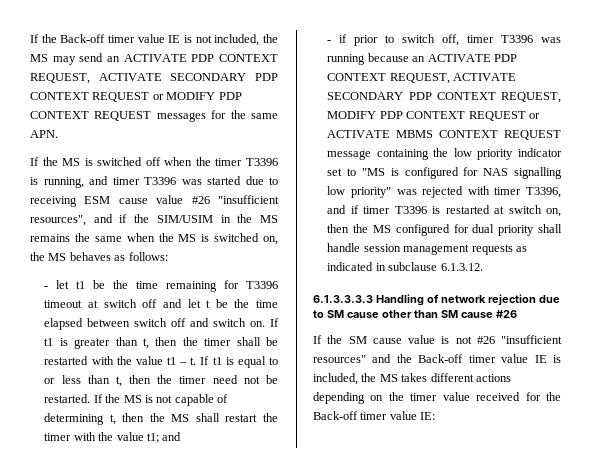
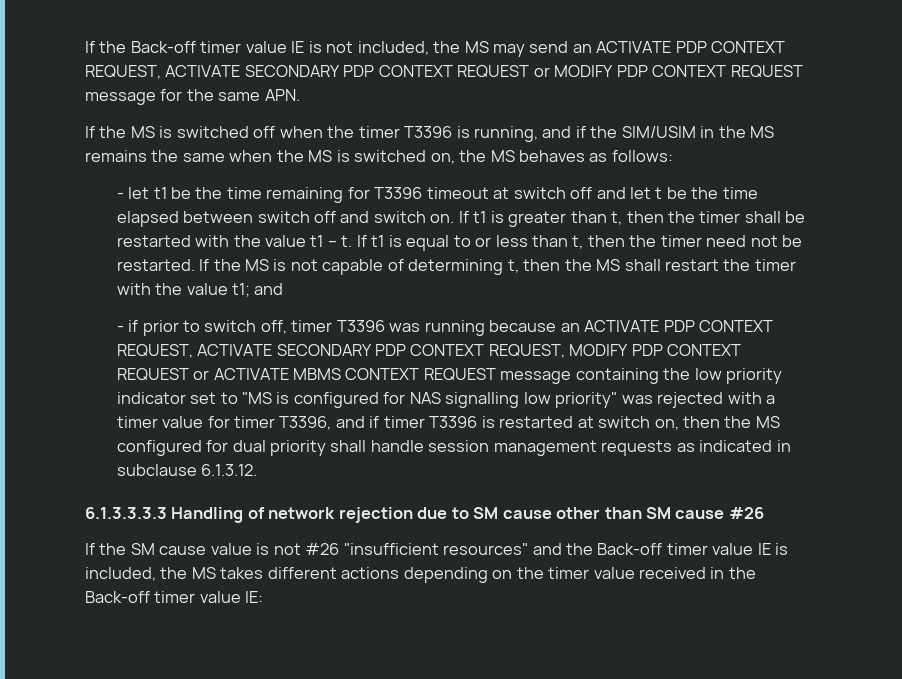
- If the Back-off timer value IE is not included, the MS may send an ACTIVATE PDP CONTEXT REQUEST, ACTIVATE SECONDARY PDP CONTEXT REQUEST or MODIFY PDP CONTEXT REQUEST messages for the same APN.
+ If the Back-off timer value IE is not included, the MS may send an ACTIVATE PDP CONTEXT REQUEST, ACTIVATE SECONDARY PDP CONTEXT REQUEST or MODIFY PDP CONTEXT REQUEST message for the same APN.
- If the MS is switched off when the timer T3396 is running, and timer T3396 was started due to receiving ESM cause value #26 "insufficient resources", and if the SIM/USIM in the MS remains the same when the MS is switched on, the MS behaves as follows:
+ If the MS is switched off when the timer T3396 is running, and if the SIM/USIM in the MS remains the same when the MS is switched on, the MS behaves as follows:
- - if prior to switch off, timer T3396 was running because an ACTIVATE PDP CONTEXT REQUEST, ACTIVATE SECONDARY PDP CONTEXT REQUEST, MODIFY PDP CONTEXT REQUEST or ACTIVATE MBMS CONTEXT REQUEST message containing the low priority indicator set to "MS is configured for NAS signalling low priority" was rejected with timer T3396, and if timer T3396 is restarted at switch on, then the MS configured for dual priority shall handle session management requests as indicated in subclause 6.1.3.12.
+ - if prior to switch off, timer T3396 was running because an ACTIVATE PDP CONTEXT REQUEST, ACTIVATE SECONDARY PDP CONTEXT REQUEST, MODIFY PDP CONTEXT REQUEST or ACTIVATE MBMS CONTEXT REQUEST message containing the low priority indicator set to "MS is configured for NAS signalling low priority" was rejected with a timer value for timer T3396, and if timer T3396 is restarted at switch on, then the MS configured for dual priority shall handle session management requests as indicated in subclause 6.1.3.12.
- If the SM cause value is not #26 "insufficient resources" and the Back-off timer value IE is included, the MS takes different actions depending on the timer value received for the Back-off timer value IE:
+ If the SM cause value is not #26 "insufficient resources" and the Back-off timer value IE is included, the MS takes different actions depending on the timer value received in the Back-off timer value IE:

